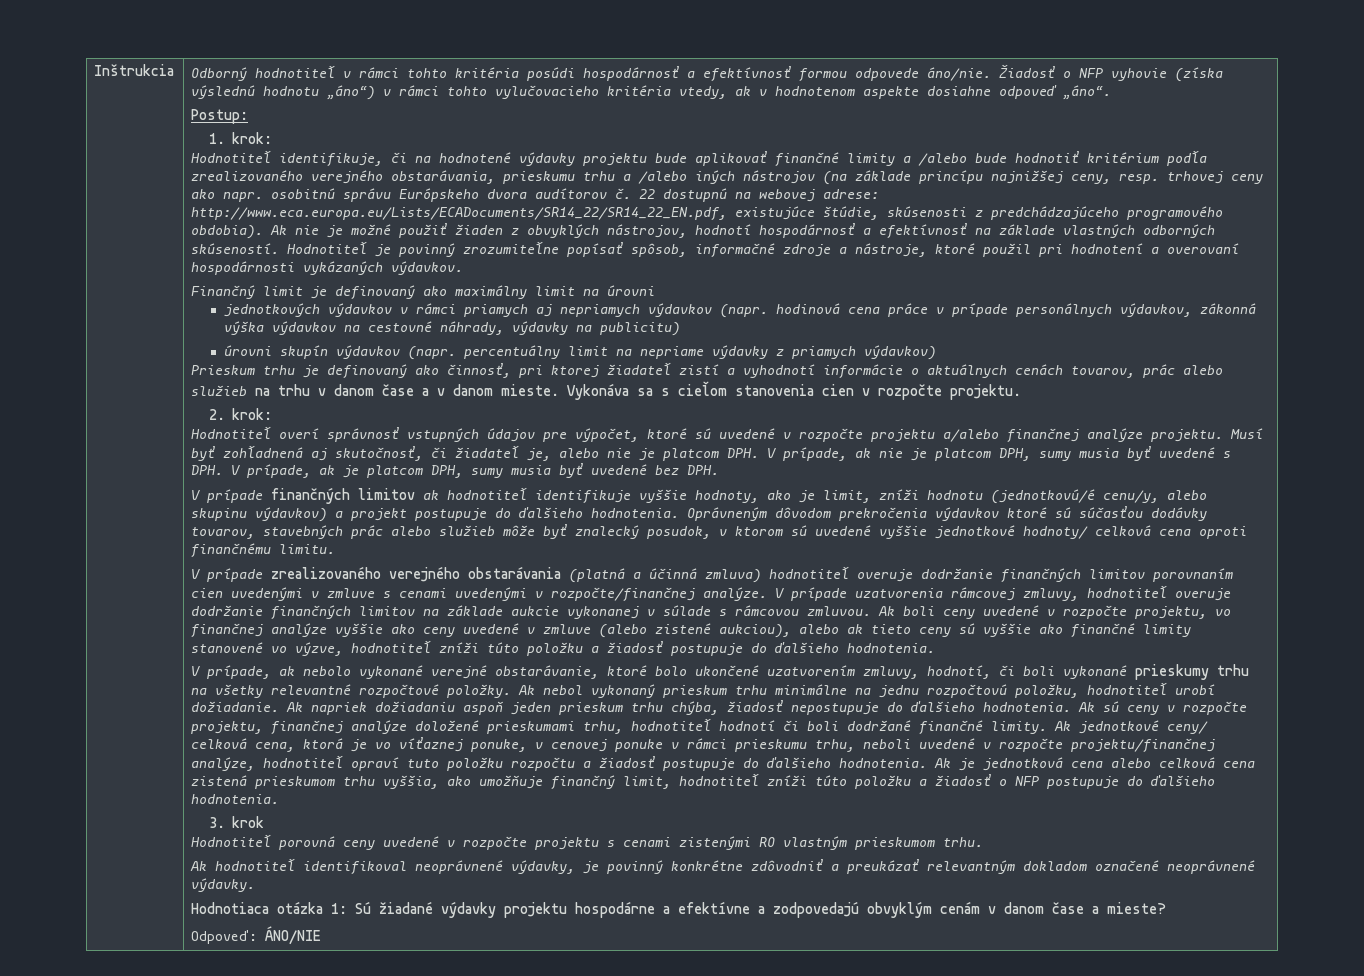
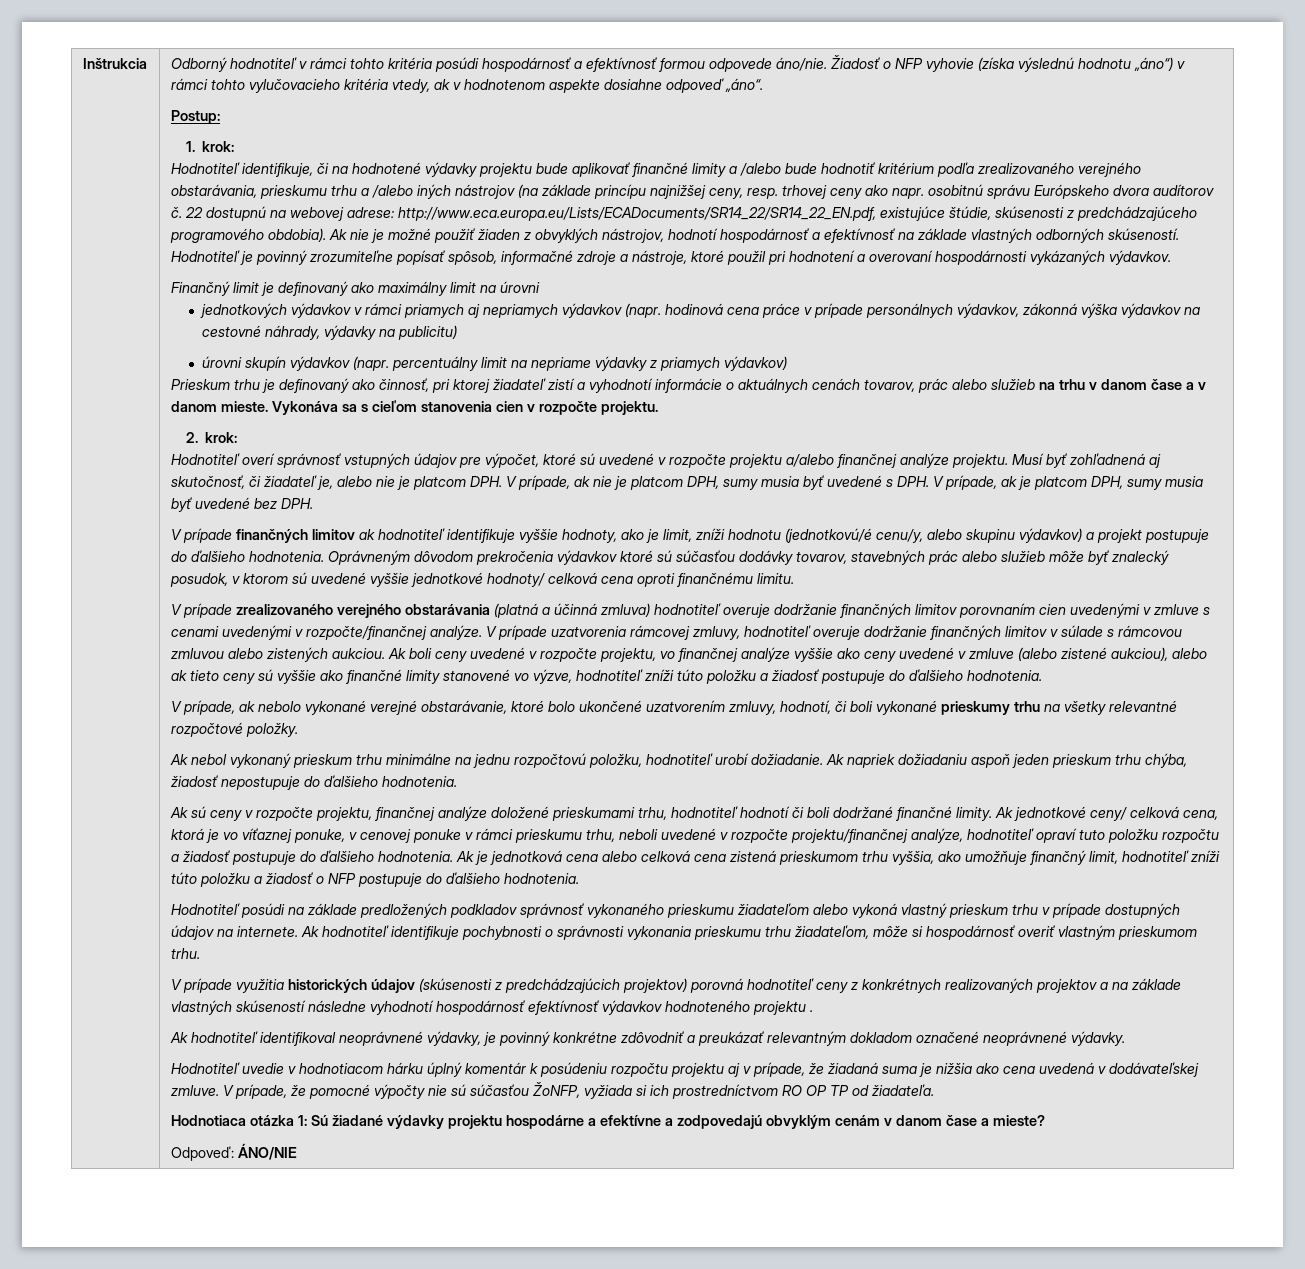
- V prípade uzatvorenia rámcovej zmluvy, hodnotiteľ overuje dodržanie finančných limitov na základe aukcie vykonanej v súlade s rámcovou zmluvou.
+ V prípade uzatvorenia rámcovej zmluvy, hodnotiteľ overuje dodržanie finančných limitov v súlade s rámcovou zmluvou alebo zistených aukciou.
- V prípade, ak nebolo vykonané verejné obstarávanie, ktoré bolo ukončené uzatvorením zmluvy, hodnotí, či boli vykonané prieskumy trhu na všetky relevantné rozpočtové položky. Ak nebol vykonaný prieskum trhu minimálne na jednu rozpočtovú položku, hodnotiteľ urobí dožiadanie.
+ V prípade, ak nebolo vykonané verejné obstarávanie, ktoré bolo ukončené uzatvorením zmluvy, hodnotí, či boli vykonané prieskumy trhu na všetky relevantné rozpočtové položky.
+ Ak nebol vykonaný prieskum trhu minimálne na jednu rozpočtovú položku, hodnotiteľ urobí dožiadanie.
- Ak napriek dožiadaniu aspoň jeden prieskum trhu chýba, žiadosť nepostupuje do ďalšieho hodnotenia. Ak sú ceny v rozpočte projektu, finančnej analýze doložené prieskumami trhu, hodnotiteľ hodnotí či boli dodržané finančné limity.
+ Ak napriek dožiadaniu aspoň jeden prieskum trhu chýba, žiadosť nepostupuje do ďalšieho hodnotenia.
+ Ak sú ceny v rozpočte projektu, finančnej analýze doložené prieskumami trhu, hodnotiteľ hodnotí či boli dodržané finančné limity.
- 3. krok
- Hodnotiteľ porovná ceny uvedené v rozpočte projektu s cenami zistenými RO vlastným prieskumom trhu.
+ Hodnotiteľ posúdi na základe predložených podkladov správnosť vykonaného prieskumu žiadateľom alebo vykoná vlastný prieskum trhu v prípade dostupných údajov na internete. Ak hodnotiteľ identifikuje pochybnosti o správnosti vykonania prieskumu trhu žiadateľom, môže si hospodárnosť overiť vlastným prieskumom trhu.
+ V prípade využitia historických údajov (skúsenosti z predchádzajúcich projektov) porovná hodnotiteľ ceny z konkrétnych realizovaných projektov a na základe vlastných skúseností následne vyhodnotí hospodárnosť efektívnosť výdavkov hodnoteného projektu .
+ Hodnotiteľ uvedie v hodnotiacom hárku úplný komentár k posúdeniu rozpočtu projektu aj v prípade, že žiadaná suma je nižšia ako cena uvedená v dodávateľskej zmluve. V prípade, že pomocné výpočty nie sú súčasťou ŽoNFP, vyžiada si ich prostredníctvom RO OP TP od žiadateľa.

